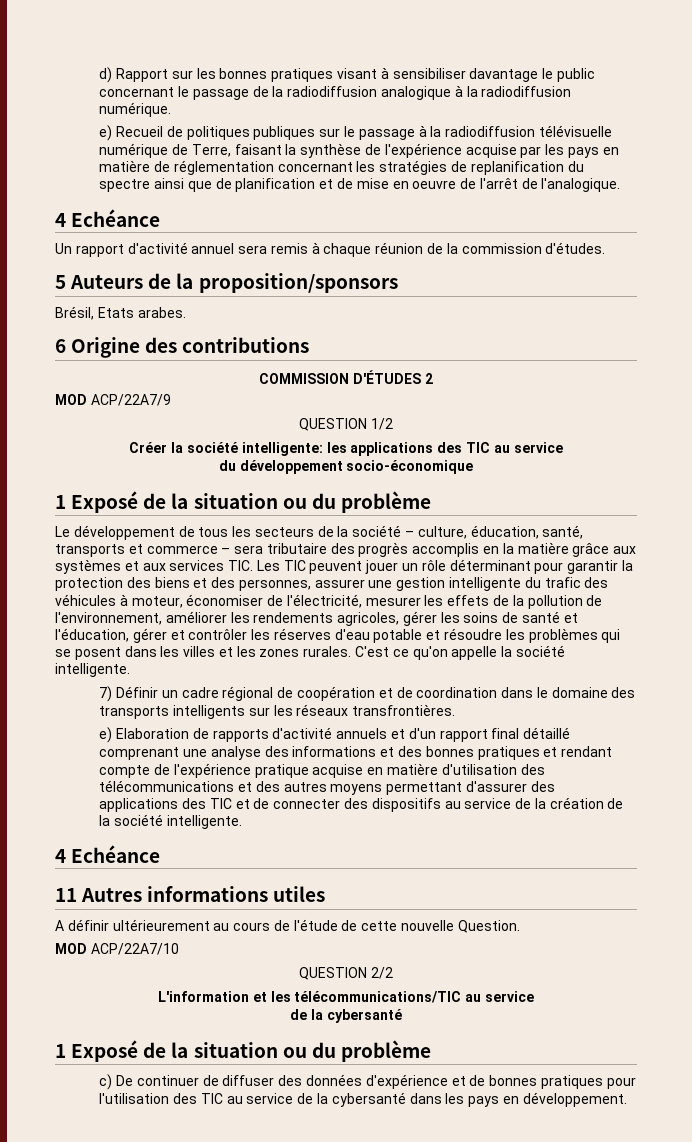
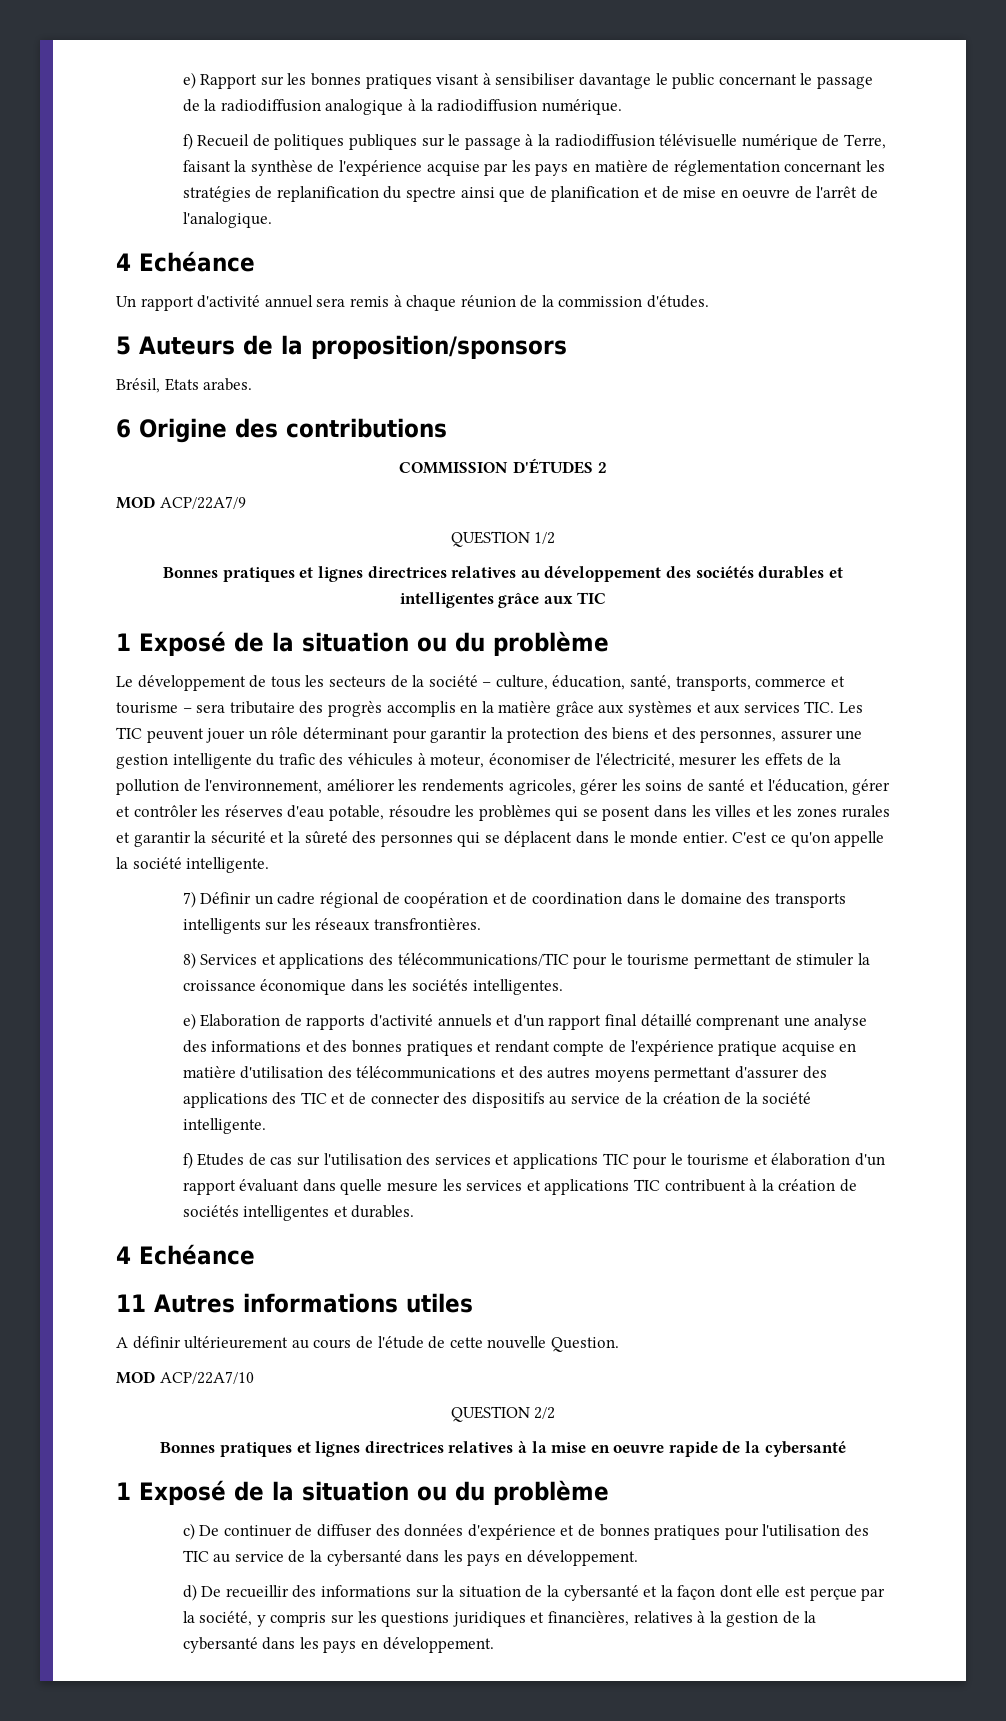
- d) Rapport sur les bonnes pratiques visant à sensibiliser davantage le public concernant le passage de la radiodiffusion analogique à la radiodiffusion numérique.
+ e) Rapport sur les bonnes pratiques visant à sensibiliser davantage le public concernant le passage de la radiodiffusion analogique à la radiodiffusion numérique.
- e) Recueil de politiques publiques sur le passage à la radiodiffusion télévisuelle numérique de Terre, faisant la synthèse de l'expérience acquise par les pays en matière de réglementation concernant les stratégies de replanification du spectre ainsi que de planification et de mise en oeuvre de l'arrêt de l'analogique.
+ f) Recueil de politiques publiques sur le passage à la radiodiffusion télévisuelle numérique de Terre, faisant la synthèse de l'expérience acquise par les pays en matière de réglementation concernant les stratégies de replanification du spectre ainsi que de planification et de mise en oeuvre de l'arrêt de l'analogique.
- Créer la société intelligente: les applications des TIC au service
- du développement socio-économique
+ Bonnes pratiques et lignes directrices relatives au développement des sociétés durables et intelligentes grâce aux TIC
- Le développement de tous les secteurs de la société – culture, éducation, santé, transports et commerce – sera tributaire des progrès accomplis en la matière grâce aux systèmes et aux services TIC. Les TIC peuvent jouer un rôle déterminant pour garantir la protection des biens et des personnes, assurer une gestion intelligente du trafic des véhicules à moteur, économiser de l'électricité, mesurer les effets de la pollution de l'environnement, améliorer les rendements agricoles, gérer les soins de santé et l'éducation, gérer et contrôler les réserves d'eau potable et résoudre les problèmes qui se posent dans les villes et les zones rurales.
+ Le développement de tous les secteurs de la société – culture, éducation, santé, transports, commerce et tourisme – sera tributaire des progrès accomplis en la matière grâce aux systèmes et aux services TIC. Les TIC peuvent jouer un rôle déterminant pour garantir la protection des biens et des personnes, assurer une gestion intelligente du trafic des véhicules à moteur, économiser de l'électricité, mesurer les effets de la pollution de l'environnement, améliorer les rendements agricoles, gérer les soins de santé et l'éducation, gérer et contrôler les réserves d'eau potable, résoudre les problèmes qui se posent dans les villes et les zones rurales et garantir la sécurité et la sûreté des personnes qui se déplacent dans le monde entier.
+ 8) Services et applications des télécommunications/TIC pour le tourisme permettant de stimuler la croissance économique dans les sociétés intelligentes.
+ f) Etudes de cas sur l'utilisation des services et applications TIC pour le tourisme et élaboration d'un rapport évaluant dans quelle mesure les services et applications TIC contribuent à la création de sociétés intelligentes et durables.
- L'information et les télécommunications/TIC au service
- de la cybersanté
+ Bonnes pratiques et lignes directrices relatives à la mise en oeuvre rapide de la cybersanté
+ d) De recueillir des informations sur la situation de la cybersanté et la façon dont elle est perçue par la société, y compris sur les questions juridiques et financières, relatives à la gestion de la cybersanté dans les pays en développement.

